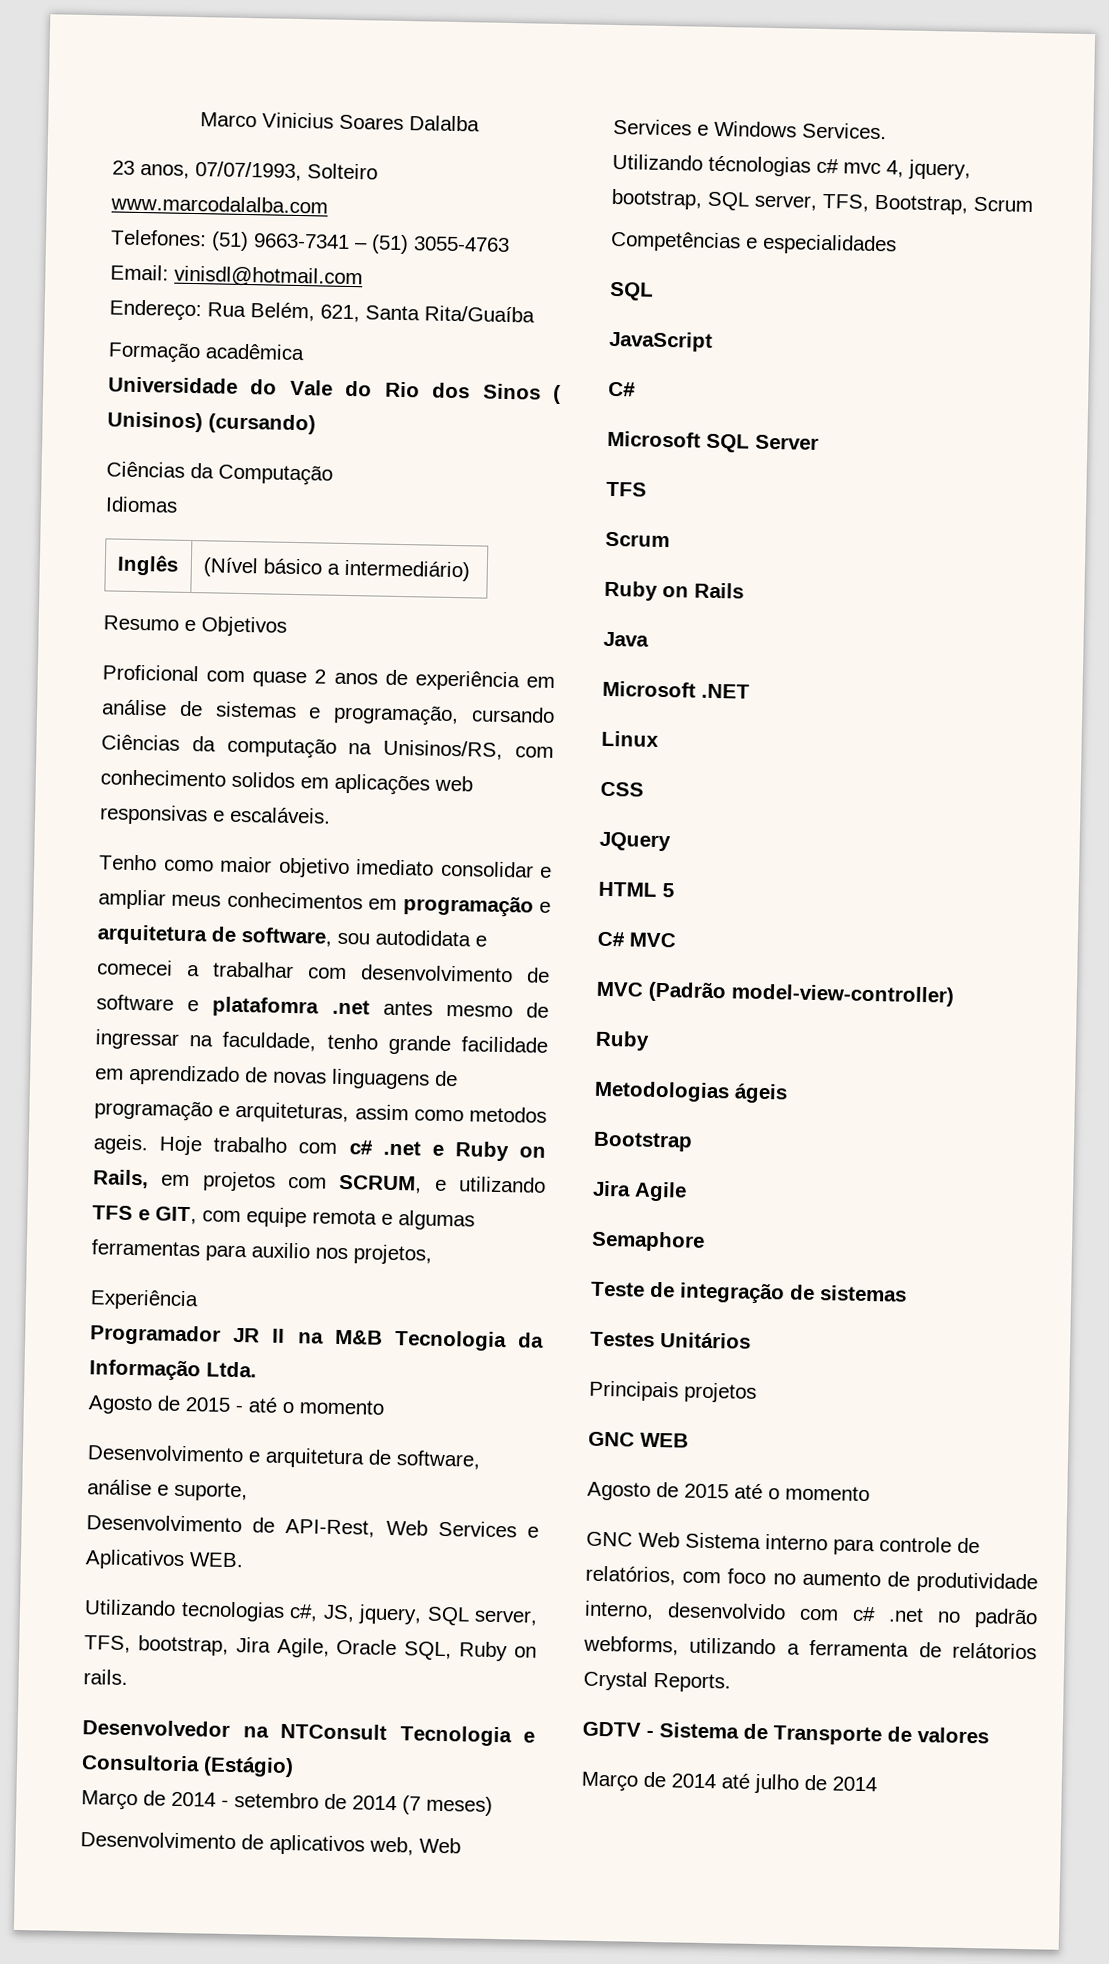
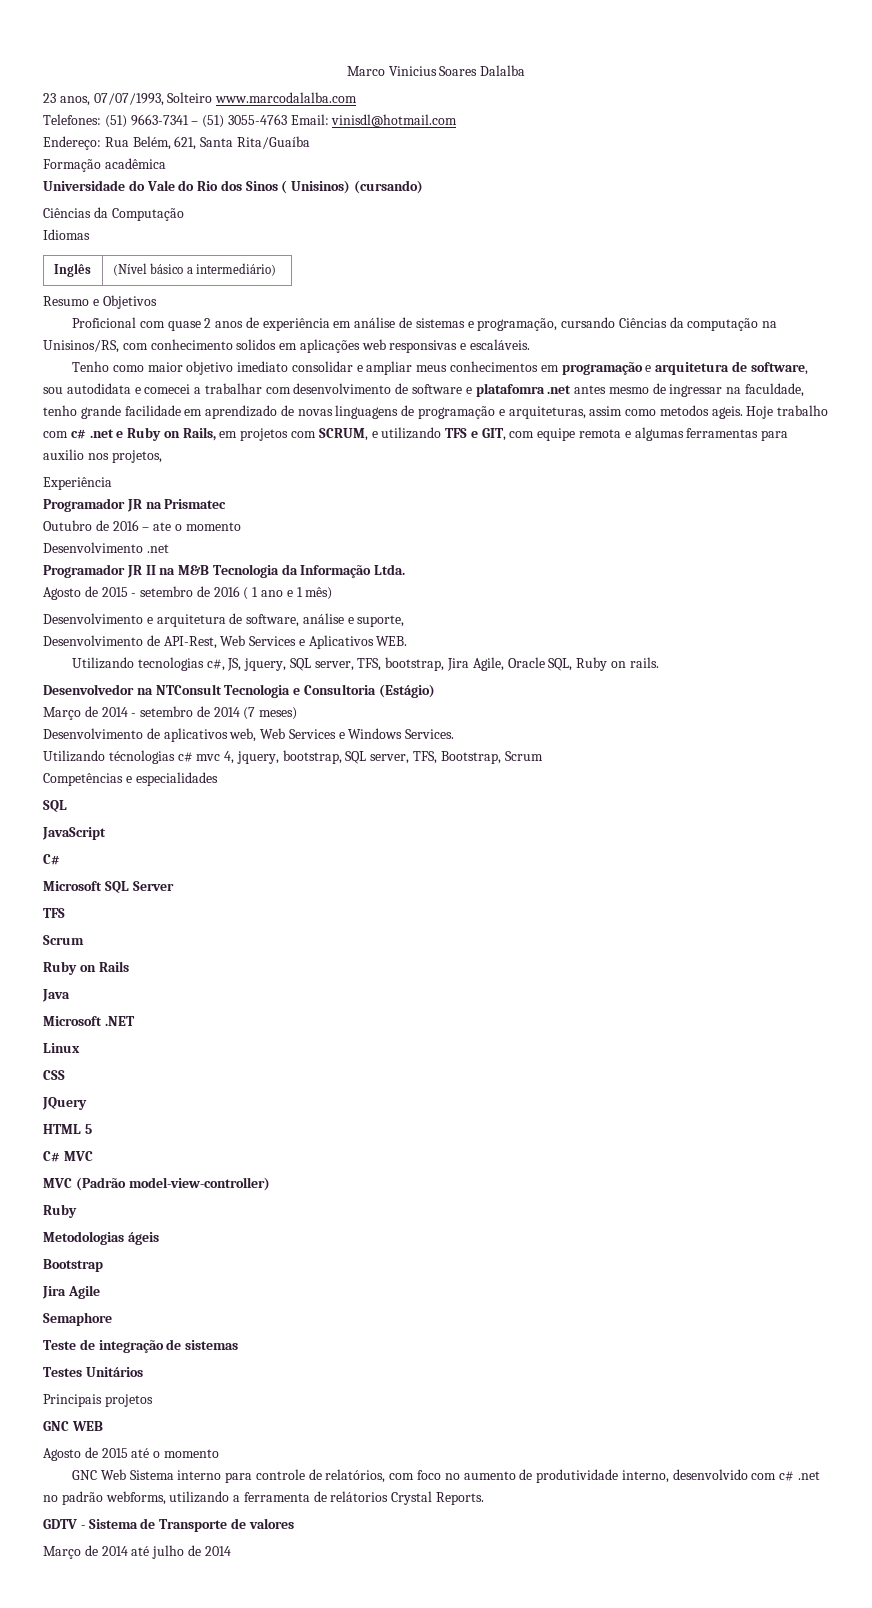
+ Programador JR na Prismatec
+ Outubro de 2016 – ate o momento
+ Desenvolvimento .net
- Agosto de 2015 - até o momento
+ Agosto de 2015 - setembro de 2016 ( 1 ano e 1 mês)

